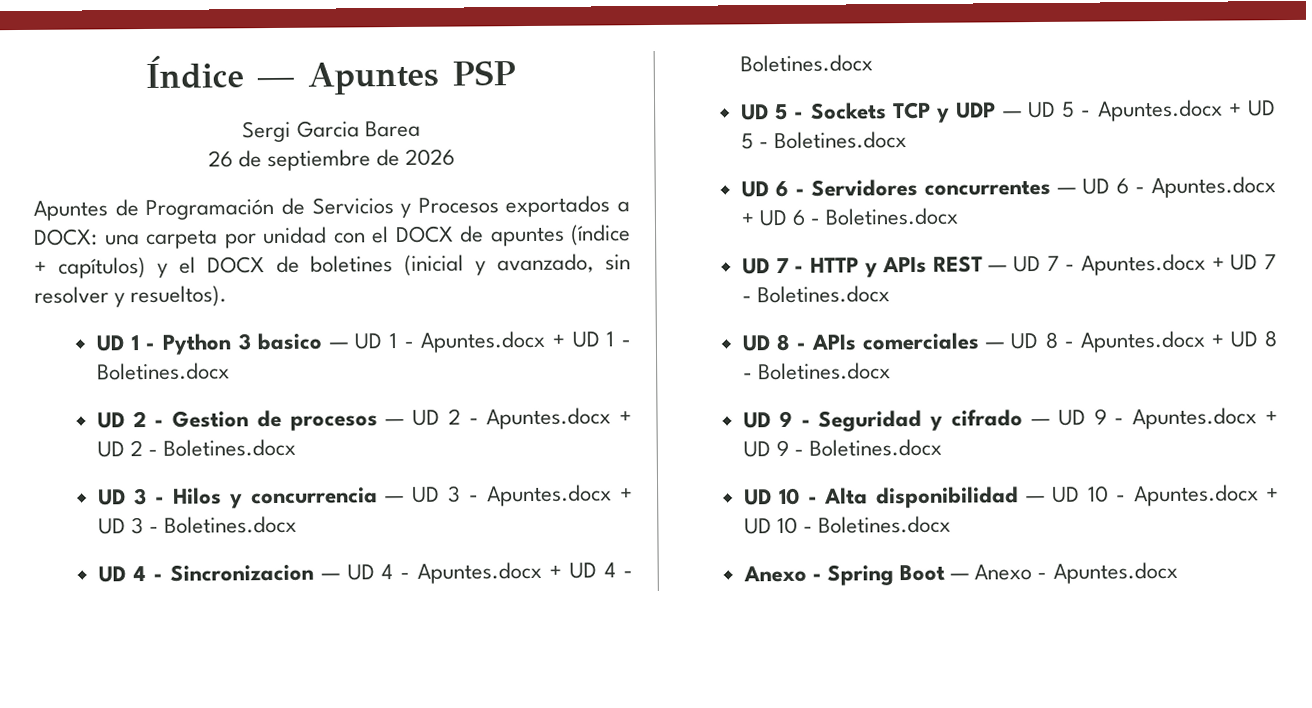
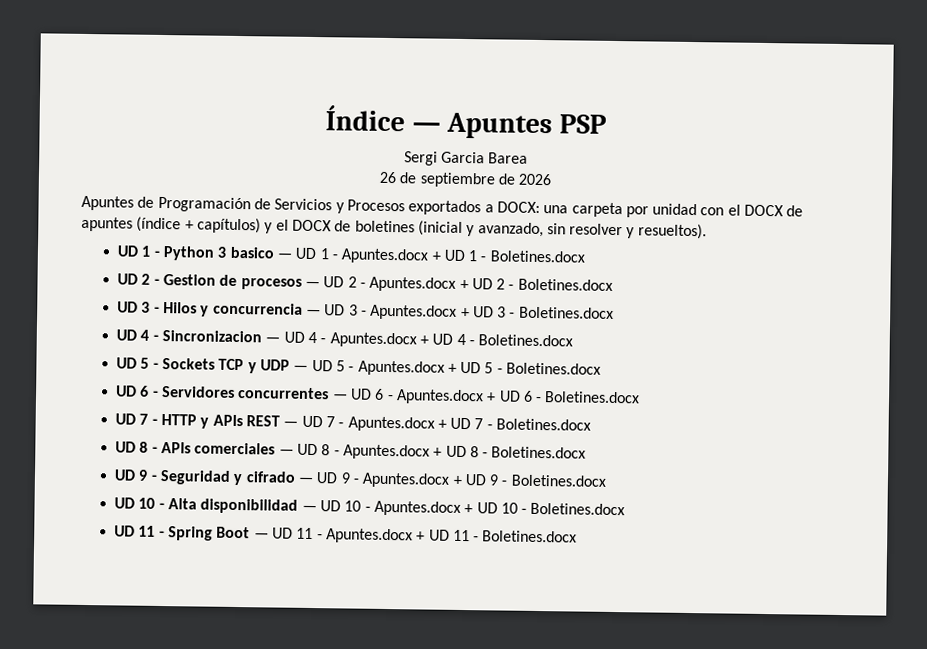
- Anexo - Spring Boot — Anexo - Apuntes.docx
+ UD 11 - Spring Boot — UD 11 - Apuntes.docx + UD 11 - Boletines.docx

